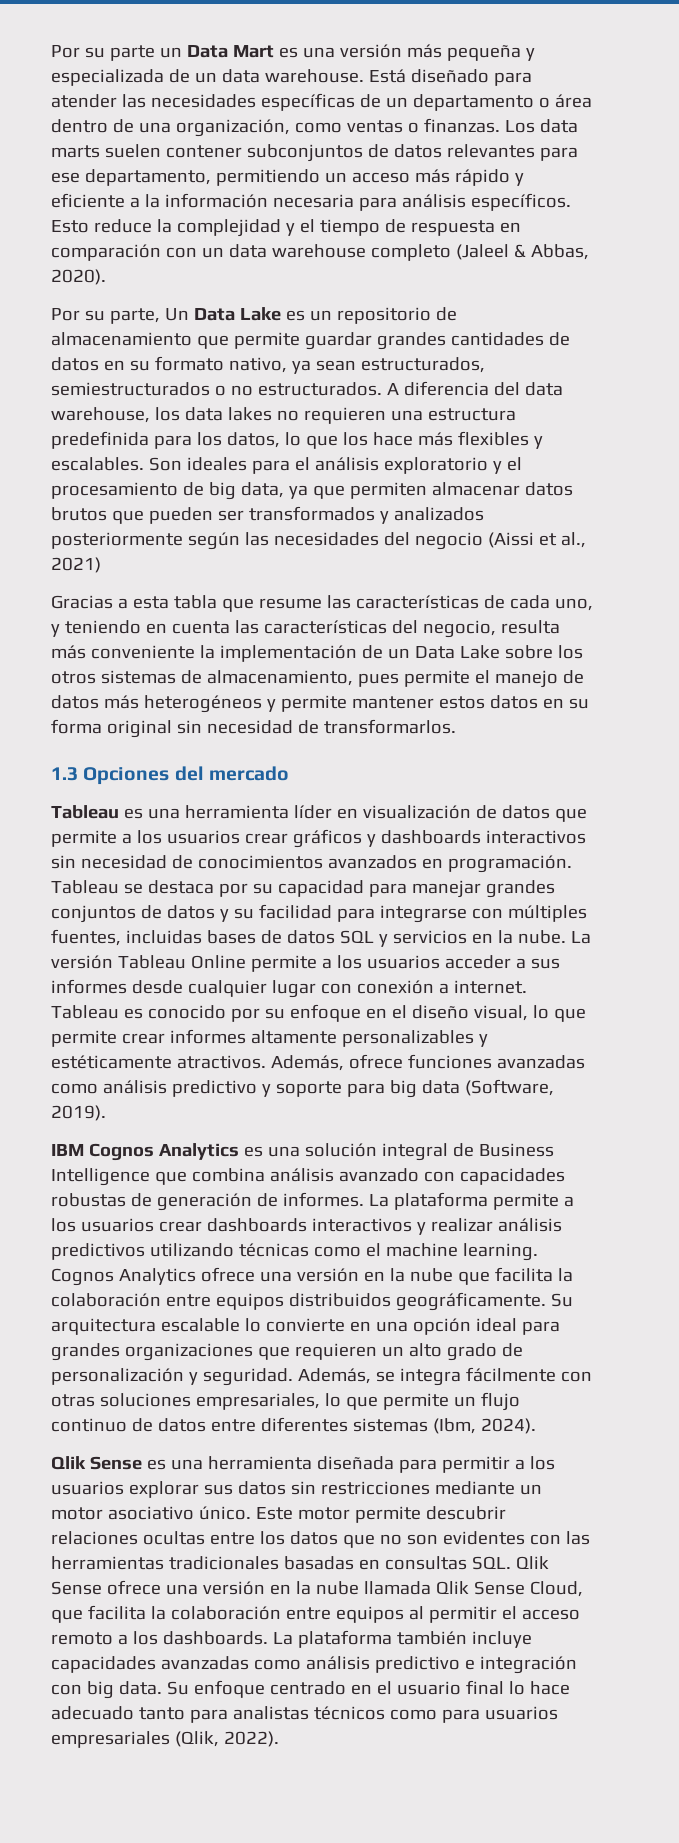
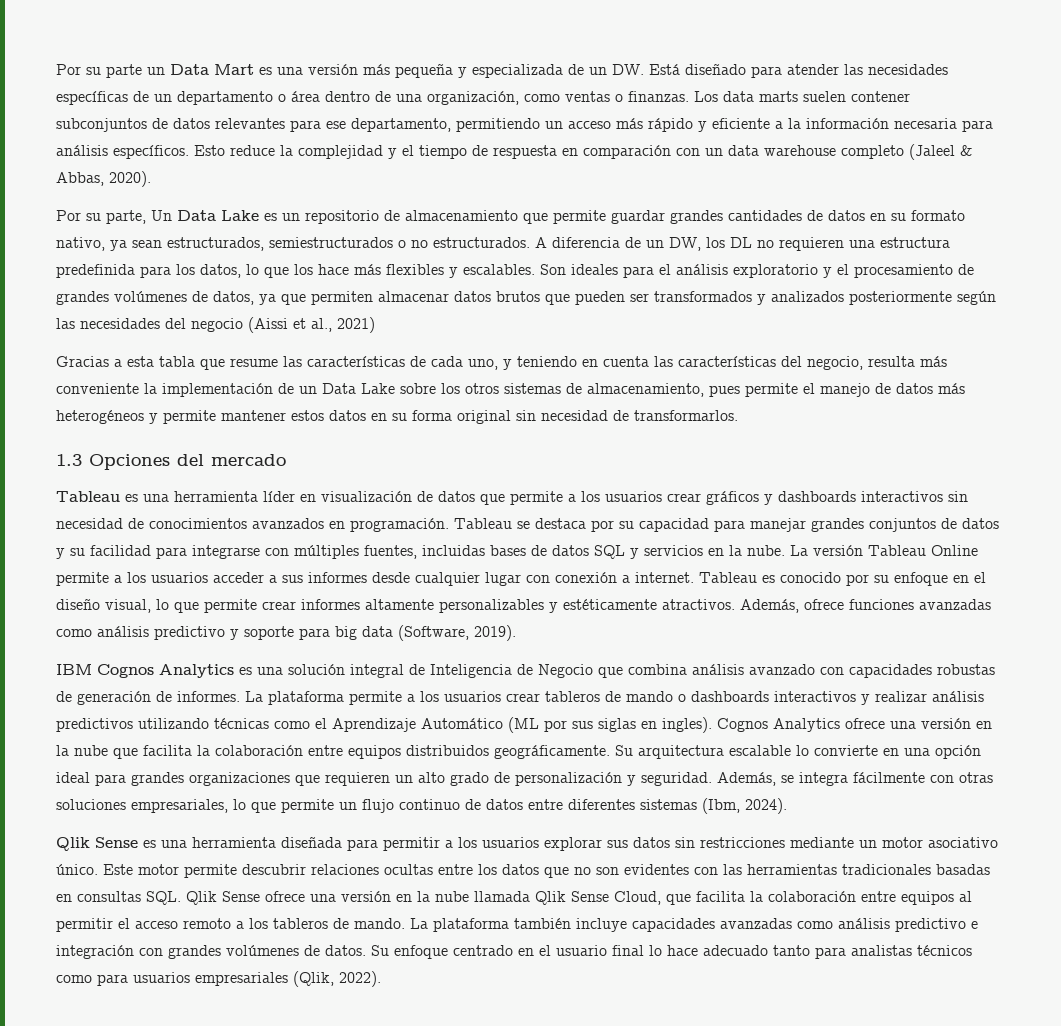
- Por su parte un Data Mart es una versión más pequeña y especializada de un data warehouse. Está diseñado para atender las necesidades específicas de un departamento o área dentro de una organización, como ventas o finanzas.
+ Por su parte un Data Mart es una versión más pequeña y especializada de un DW. Está diseñado para atender las necesidades específicas de un departamento o área dentro de una organización, como ventas o finanzas.
- A diferencia del data warehouse, los data lakes no requieren una estructura predefinida para los datos, lo que los hace más flexibles y escalables.
+ A diferencia de un DW, los DL no requieren una estructura predefinida para los datos, lo que los hace más flexibles y escalables.
- Son ideales para el análisis exploratorio y el procesamiento de big data, ya que permiten almacenar datos brutos que pueden ser transformados y analizados posteriormente según las necesidades del negocio (Aissi et al., 2021)
+ Son ideales para el análisis exploratorio y el procesamiento de grandes volúmenes de datos, ya que permiten almacenar datos brutos que pueden ser transformados y analizados posteriormente según las necesidades del negocio (Aissi et al., 2021)
- IBM Cognos Analytics es una solución integral de Business Intelligence que combina análisis avanzado con capacidades robustas de generación de informes.
+ IBM Cognos Analytics es una solución integral de Inteligencia de Negocio que combina análisis avanzado con capacidades robustas de generación de informes.
- La plataforma permite a los usuarios crear dashboards interactivos y realizar análisis predictivos utilizando técnicas como el machine learning.
+ La plataforma permite a los usuarios crear tableros de mando o dashboards interactivos y realizar análisis predictivos utilizando técnicas como el Aprendizaje Automático (ML por sus siglas en ingles).
- Este motor permite descubrir relaciones ocultas entre los datos que no son evidentes con las herramientas tradicionales basadas en consultas SQL. Qlik Sense ofrece una versión en la nube llamada Qlik Sense Cloud, que facilita la colaboración entre equipos al permitir el acceso remoto a los dashboards.
+ Este motor permite descubrir relaciones ocultas entre los datos que no son evidentes con las herramientas tradicionales basadas en consultas SQL. Qlik Sense ofrece una versión en la nube llamada Qlik Sense Cloud, que facilita la colaboración entre equipos al permitir el acceso remoto a los tableros de mando.
- La plataforma también incluye capacidades avanzadas como análisis predictivo e integración con big data.
+ La plataforma también incluye capacidades avanzadas como análisis predictivo e integración con grandes volúmenes de datos.

